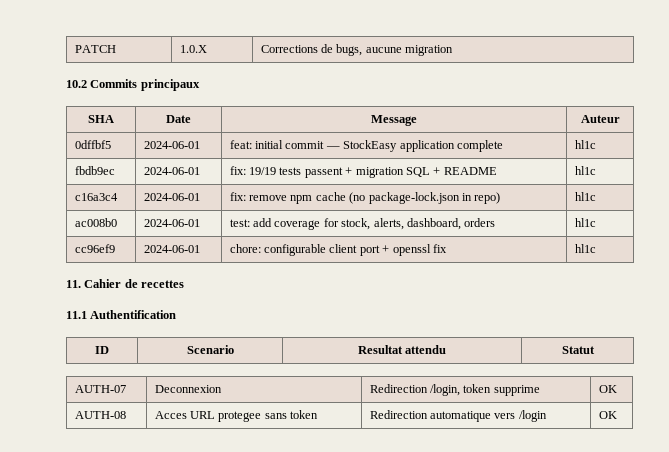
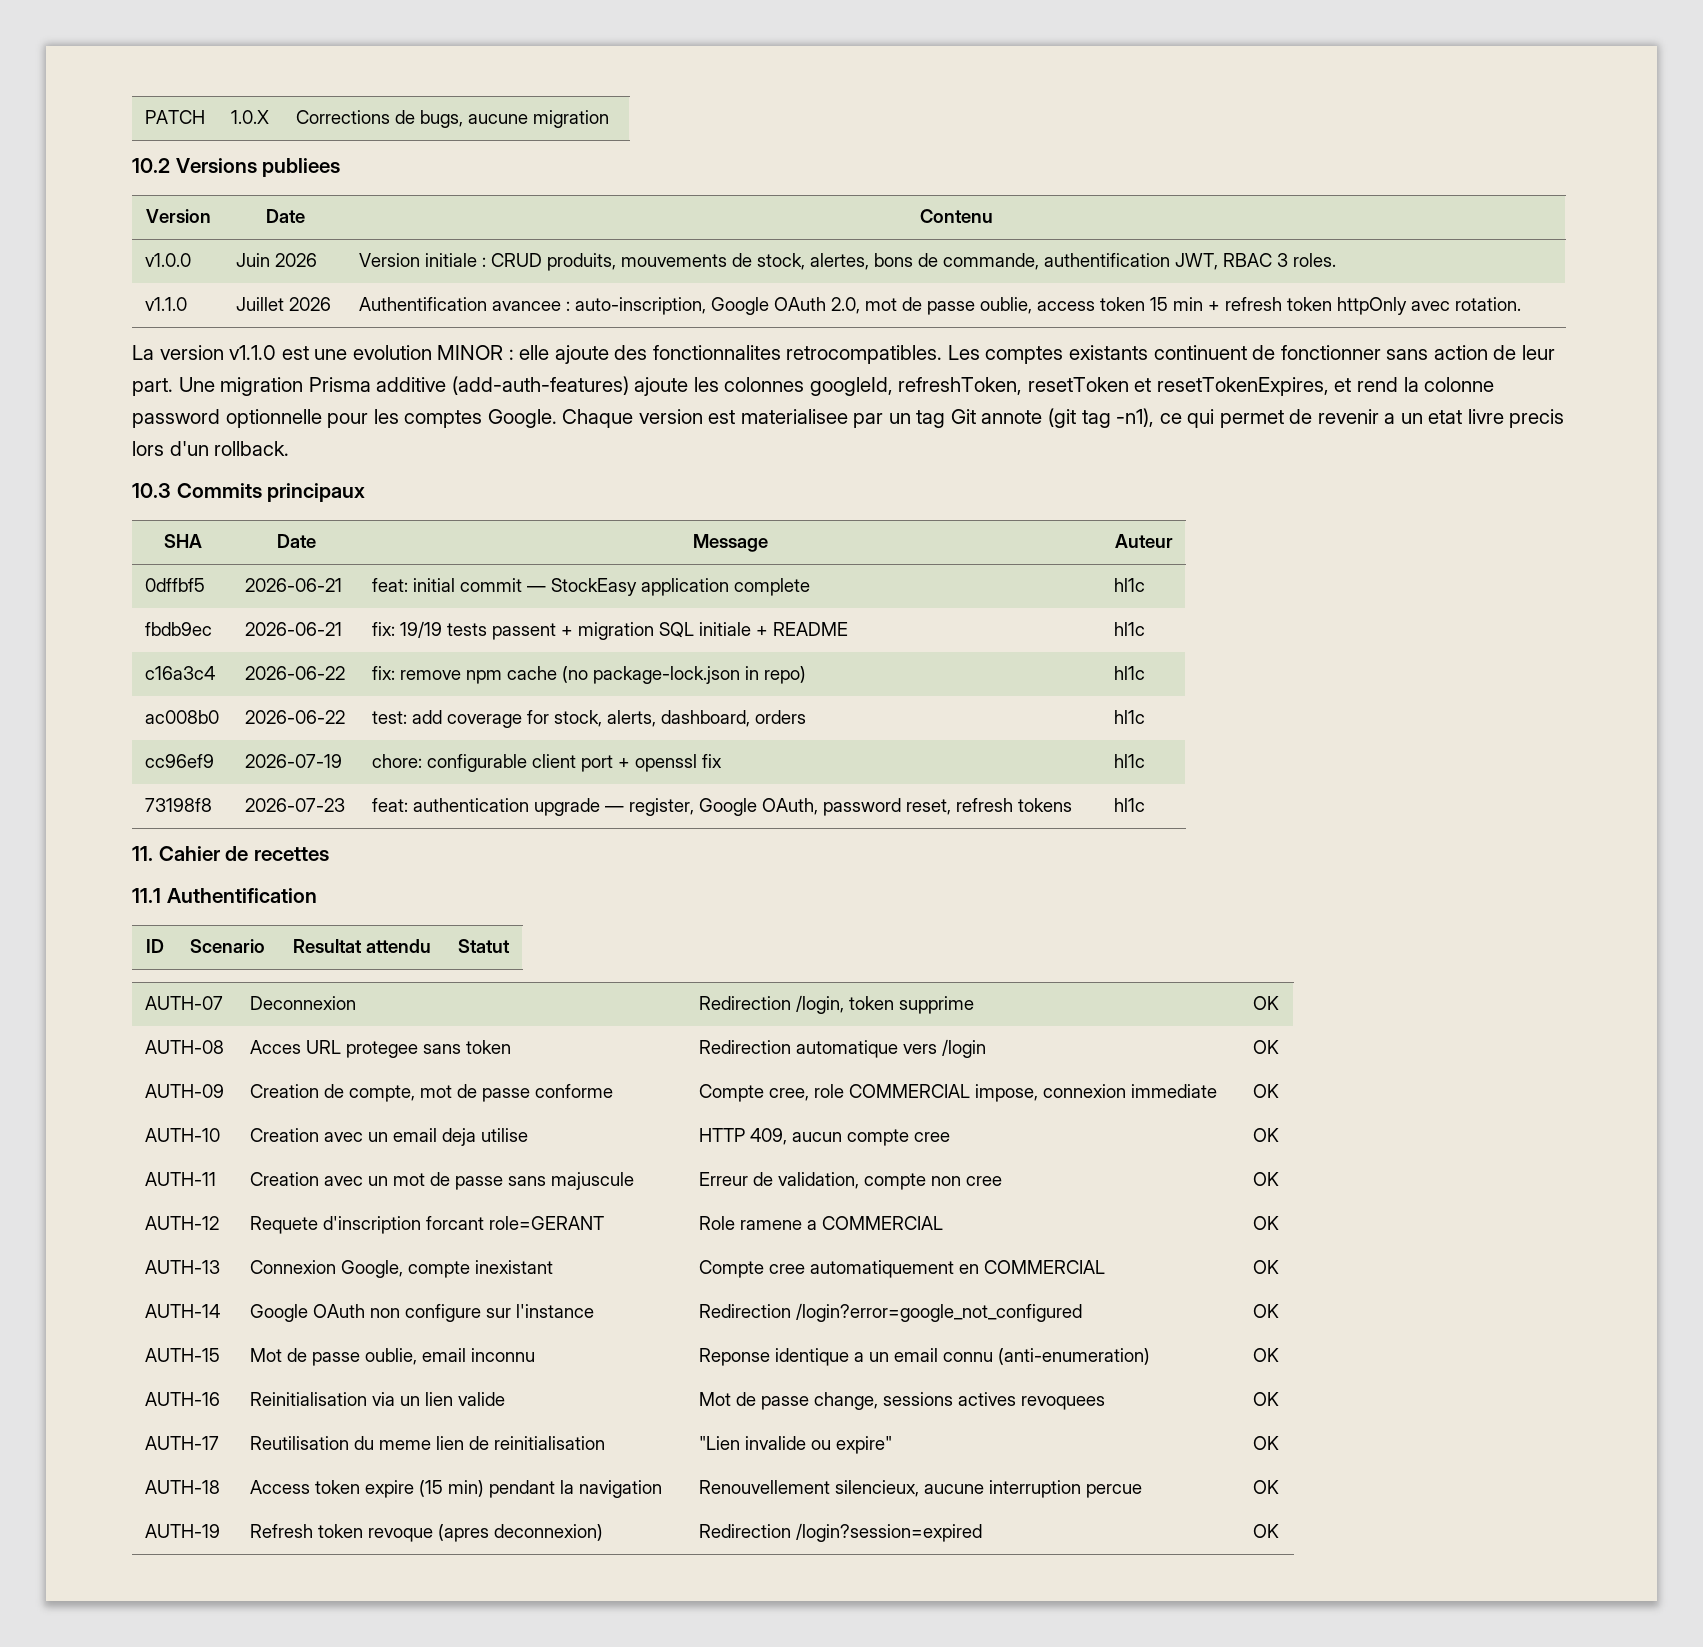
- 10.2 Commits principaux
+ 10.2 Versions publiees
+ Version | Date | Contenu
+ v1.0.0 | Juin 2026 | Version initiale : CRUD produits, mouvements de stock, alertes, bons de commande, authentification JWT, RBAC 3 roles.
+ v1.1.0 | Juillet 2026 | Authentification avancee : auto-inscription, Google OAuth 2.0, mot de passe oublie, access token 15 min + refresh token httpOnly avec rotation.
+ La version v1.1.0 est une evolution MINOR : elle ajoute des fonctionnalites retrocompatibles. Les comptes existants continuent de fonctionner sans action de leur part. Une migration Prisma additive (add-auth-features) ajoute les colonnes googleId, refreshToken, resetToken et resetTokenExpires, et rend la colonne password optionnelle pour les comptes Google. Chaque version est materialisee par un tag Git annote (git tag -n1), ce qui permet de revenir a un etat livre precis lors d'un rollback.
+ 10.3 Commits principaux
- 0dffbf5 | 2024-06-01 | feat: initial commit — StockEasy application complete | hl1c
+ 0dffbf5 | 2026-06-21 | feat: initial commit — StockEasy application complete | hl1c
- fbdb9ec | 2024-06-01 | fix: 19/19 tests passent + migration SQL + README | hl1c
+ fbdb9ec | 2026-06-21 | fix: 19/19 tests passent + migration SQL initiale + README | hl1c
- c16a3c4 | 2024-06-01 | fix: remove npm cache (no package-lock.json in repo) | hl1c
+ c16a3c4 | 2026-06-22 | fix: remove npm cache (no package-lock.json in repo) | hl1c
- ac008b0 | 2024-06-01 | test: add coverage for stock, alerts, dashboard, orders | hl1c
+ ac008b0 | 2026-06-22 | test: add coverage for stock, alerts, dashboard, orders | hl1c
- cc96ef9 | 2024-06-01 | chore: configurable client port + openssl fix | hl1c
+ cc96ef9 | 2026-07-19 | chore: configurable client port + openssl fix | hl1c
+ 73198f8 | 2026-07-23 | feat: authentication upgrade — register, Google OAuth, password reset, refresh tokens | hl1c
+ AUTH-09 | Creation de compte, mot de passe conforme | Compte cree, role COMMERCIAL impose, connexion immediate | OK
+ AUTH-10 | Creation avec un email deja utilise | HTTP 409, aucun compte cree | OK
+ AUTH-11 | Creation avec un mot de passe sans majuscule | Erreur de validation, compte non cree | OK
+ AUTH-12 | Requete d'inscription forcant role=GERANT | Role ramene a COMMERCIAL | OK
+ AUTH-13 | Connexion Google, compte inexistant | Compte cree automatiquement en COMMERCIAL | OK
+ AUTH-14 | Google OAuth non configure sur l'instance | Redirection /login?error=google_not_configured | OK
+ AUTH-15 | Mot de passe oublie, email inconnu | Reponse identique a un email connu (anti-enumeration) | OK
+ AUTH-16 | Reinitialisation via un lien valide | Mot de passe change, sessions actives revoquees | OK
+ AUTH-17 | Reutilisation du meme lien de reinitialisation | "Lien invalide ou expire" | OK
+ AUTH-18 | Access token expire (15 min) pendant la navigation | Renouvellement silencieux, aucune interruption percue | OK
+ AUTH-19 | Refresh token revoque (apres deconnexion) | Redirection /login?session=expired | OK

